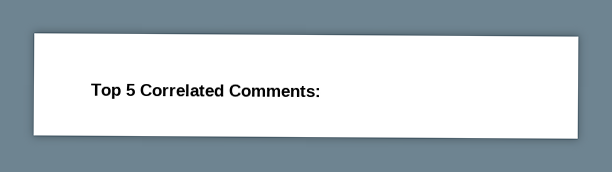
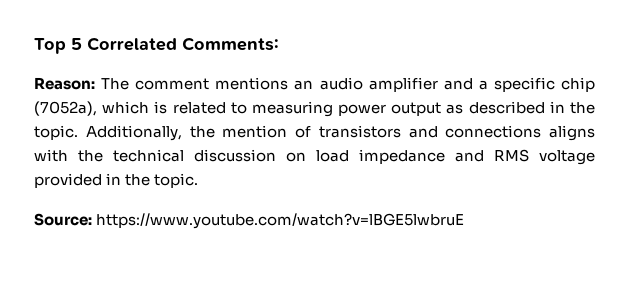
+ Reason: The comment mentions an audio amplifier and a specific chip (7052a), which is related to measuring power output as described in the topic. Additionally, the mention of transistors and connections aligns with the technical discussion on load impedance and RMS voltage provided in the topic.
+ Source: https://www.youtube.com/watch?v=lBGE5lwbruE

